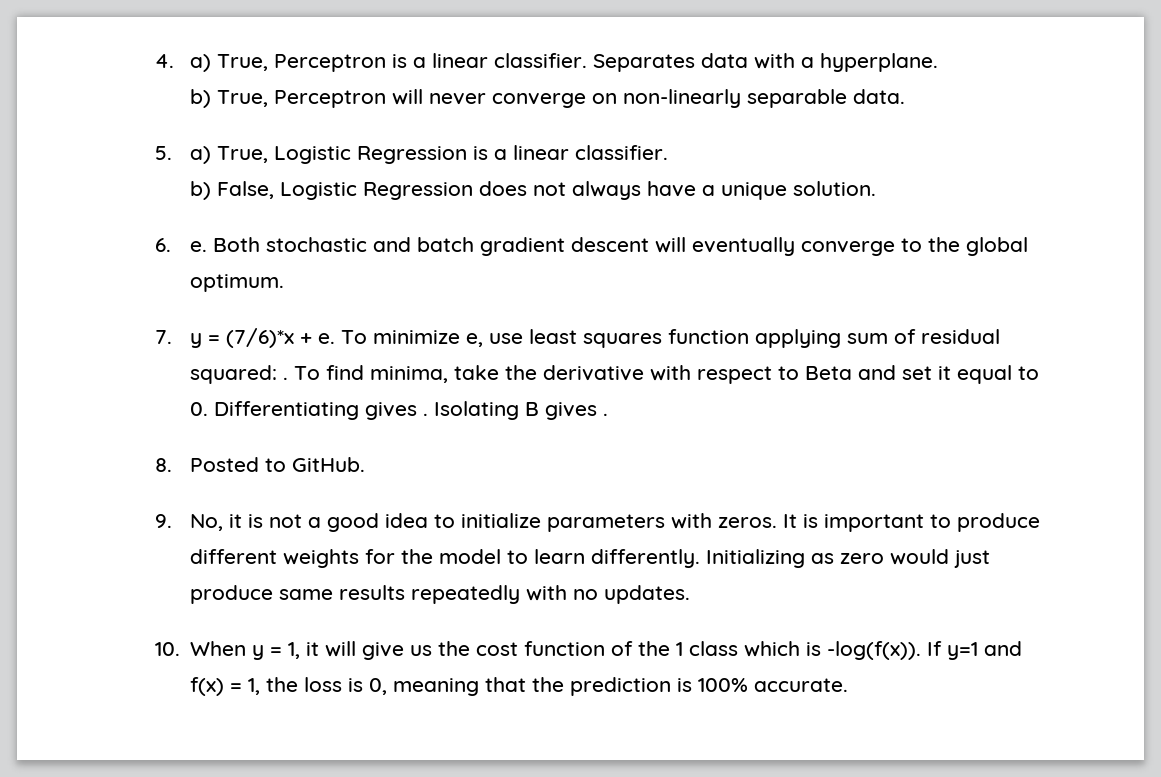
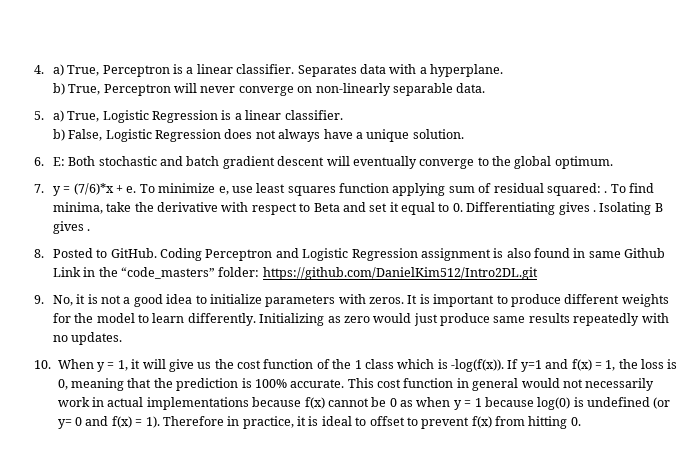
- 6. e. Both stochastic and batch gradient descent will eventually converge to the global optimum.
+ 6. E: Both stochastic and batch gradient descent will eventually converge to the global optimum.
+ Coding Perceptron and Logistic Regression assignment is also found in same Github Link in the “code_masters” folder: https://github.com/DanielKim512/Intro2DL.git
+ This cost function in general would not necessarily work in actual implementations because f(x) cannot be 0 as when y = 1 because log(0) is undefined (or y= 0 and f(x) = 1). Therefore in practice, it is ideal to offset to prevent f(x) from hitting 0.

